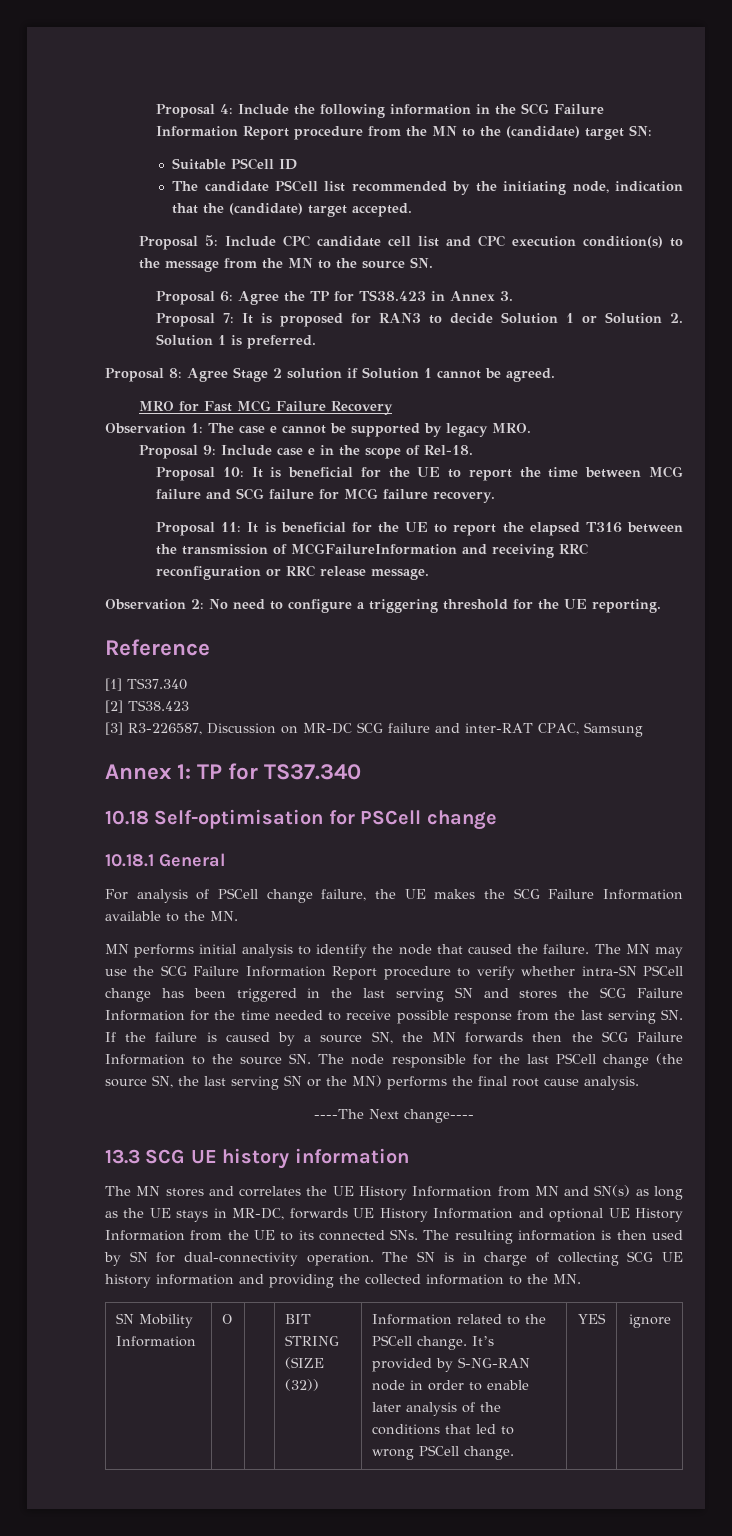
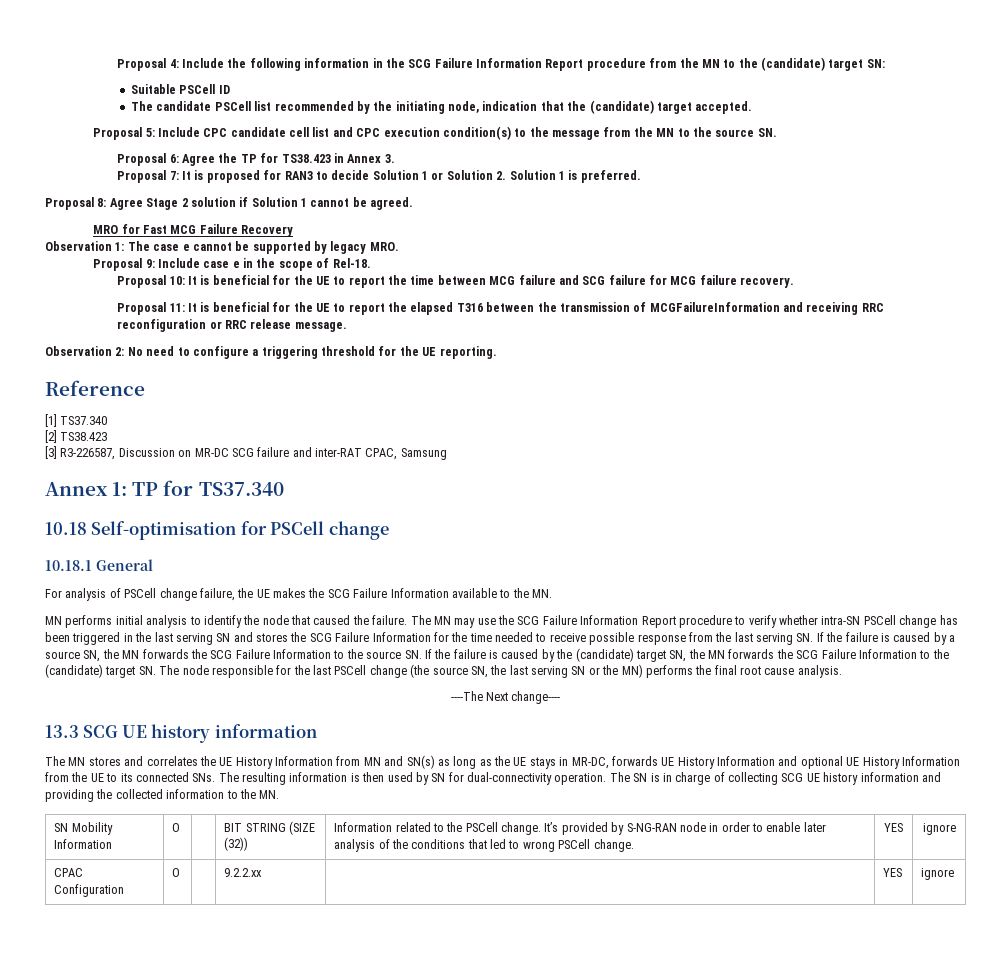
- The MN may use the SCG Failure Information Report procedure to verify whether intra-SN PSCell change has been triggered in the last serving SN and stores the SCG Failure Information for the time needed to receive possible response from the last serving SN. If the failure is caused by a source SN, the MN forwards then the SCG Failure Information to the source SN. The node responsible for the last PSCell change (the source SN, the last serving SN or the MN) performs the final root cause analysis.
+ The MN may use the SCG Failure Information Report procedure to verify whether intra-SN PSCell change has been triggered in the last serving SN and stores the SCG Failure Information for the time needed to receive possible response from the last serving SN. If the failure is caused by a source SN, the MN forwards the SCG Failure Information to the source SN. If the failure is caused by the (candidate) target SN, the MN forwards the SCG Failure Information to the (candidate) target SN. The node responsible for the last PSCell change (the source SN, the last serving SN or the MN) performs the final root cause analysis.
+ CPAC Configuration | O | | 9.2.2.xx | | YES | ignore

